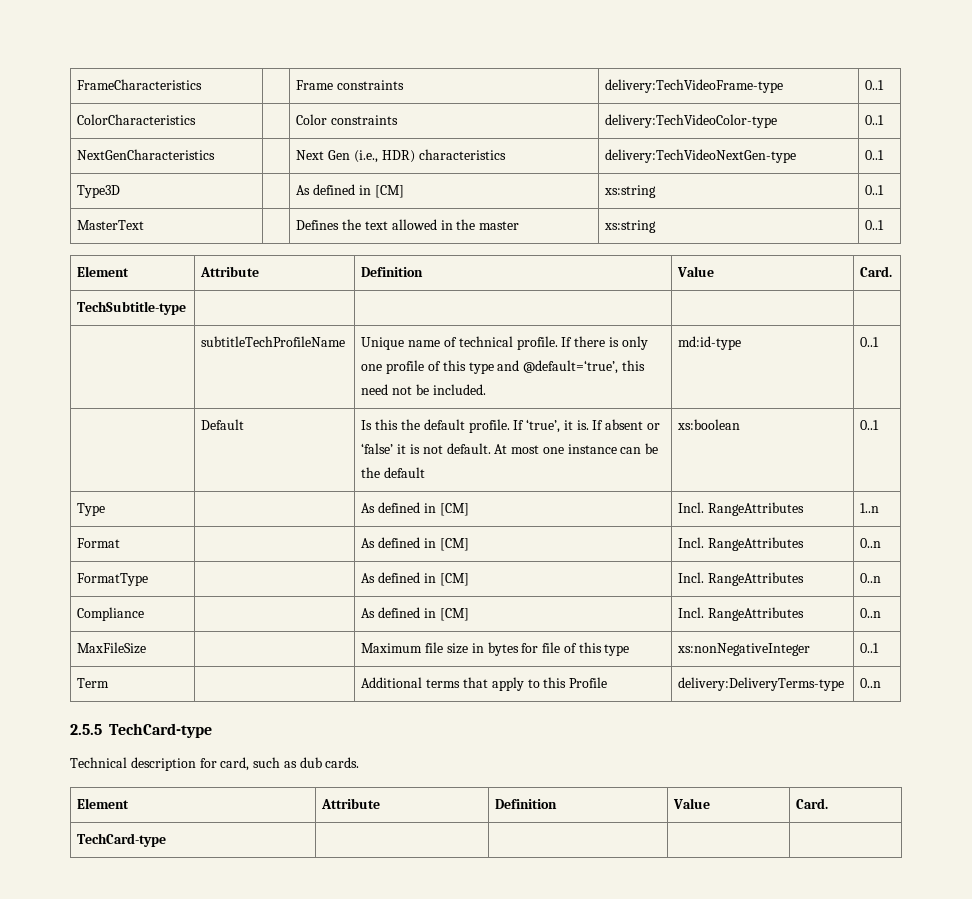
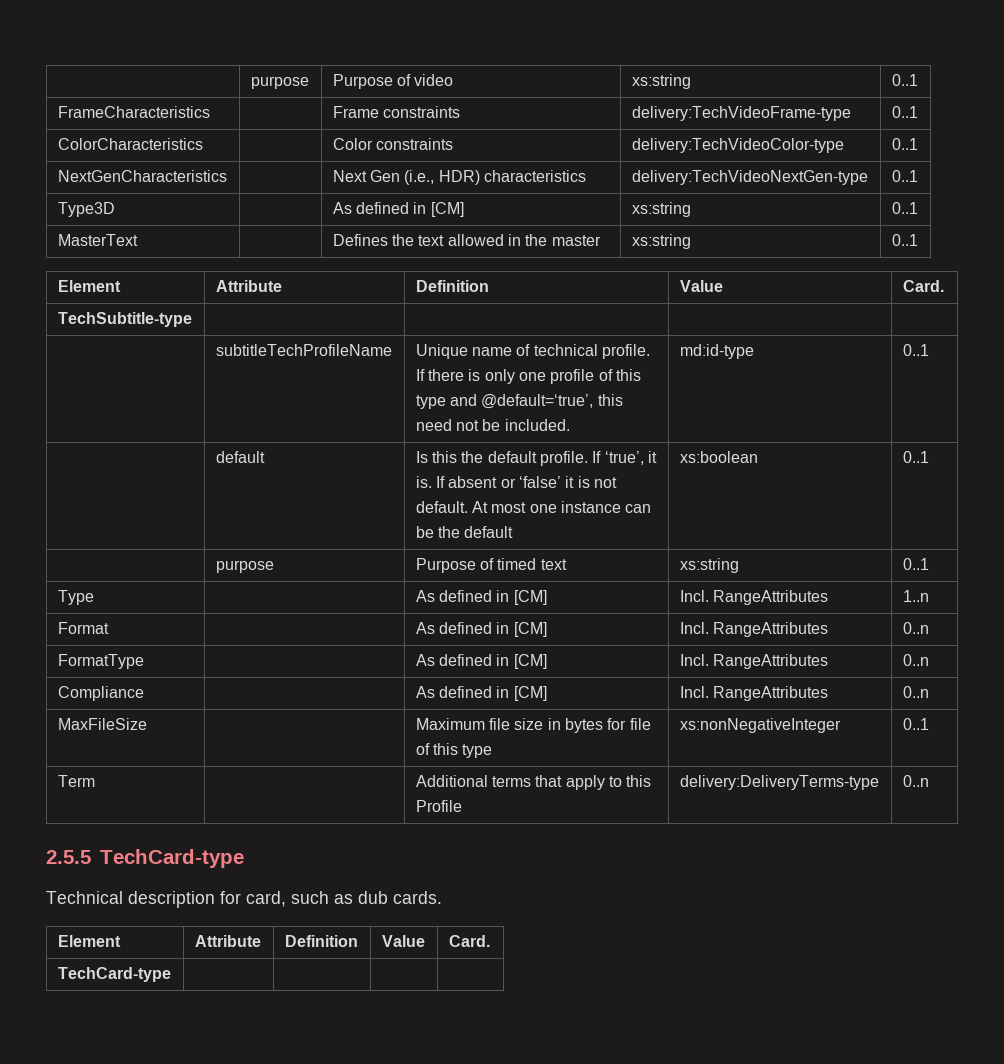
+ | purpose | Purpose of video | xs:string | 0..1
- | Default | Is this the default profile. If ‘true’, it is. If absent or ‘false’ it is not default. At most one instance can be the default | xs:boolean | 0..1
+ | default | Is this the default profile. If ‘true’, it is. If absent or ‘false’ it is not default. At most one instance can be the default | xs:boolean | 0..1
+ | purpose | Purpose of timed text | xs:string | 0..1

